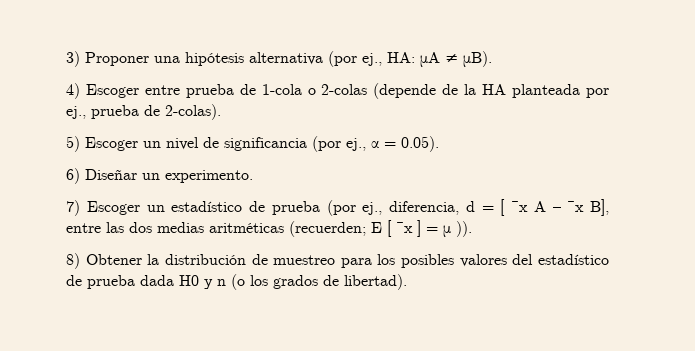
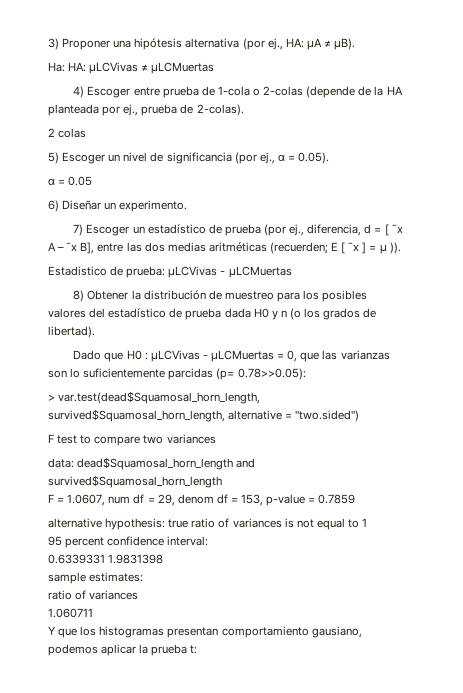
+ Ha: HA: μLCVivas ≠ μLCMuertas
+ 2 colas
+ α = 0.05
+ Estadistico de prueba: μLCVivas - μLCMuertas
+ Dado que H0 : μLCVivas - μLCMuertas = 0, que las varianzas son lo suficientemente parcidas (p= 0.78>>0.05):
+ > var.test(dead$Squamosal_horn_length, survived$Squamosal_horn_length, alternative = "two.sided")
+ F test to compare two variances
+ data: dead$Squamosal_horn_length and survived$Squamosal_horn_length
+ F = 1.0607, num df = 29, denom df = 153, p-value = 0.7859
+ alternative hypothesis: true ratio of variances is not equal to 1
+ 95 percent confidence interval:
+ 0.6339331 1.9831398
+ sample estimates:
+ ratio of variances
+ 1.060711
+ Y que los histogramas presentan comportamiento gausiano, podemos aplicar la prueba t:

